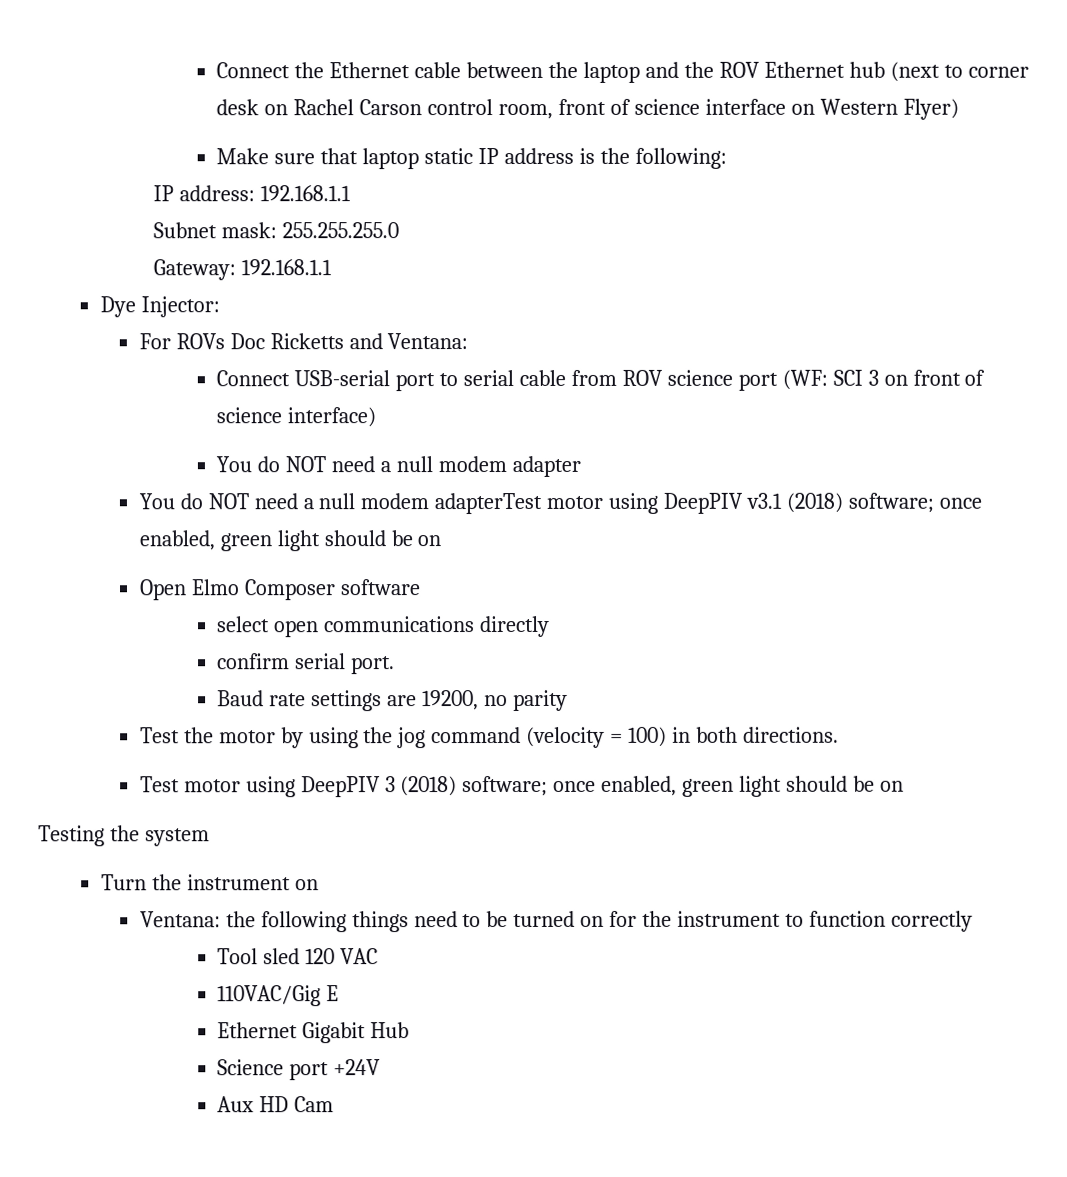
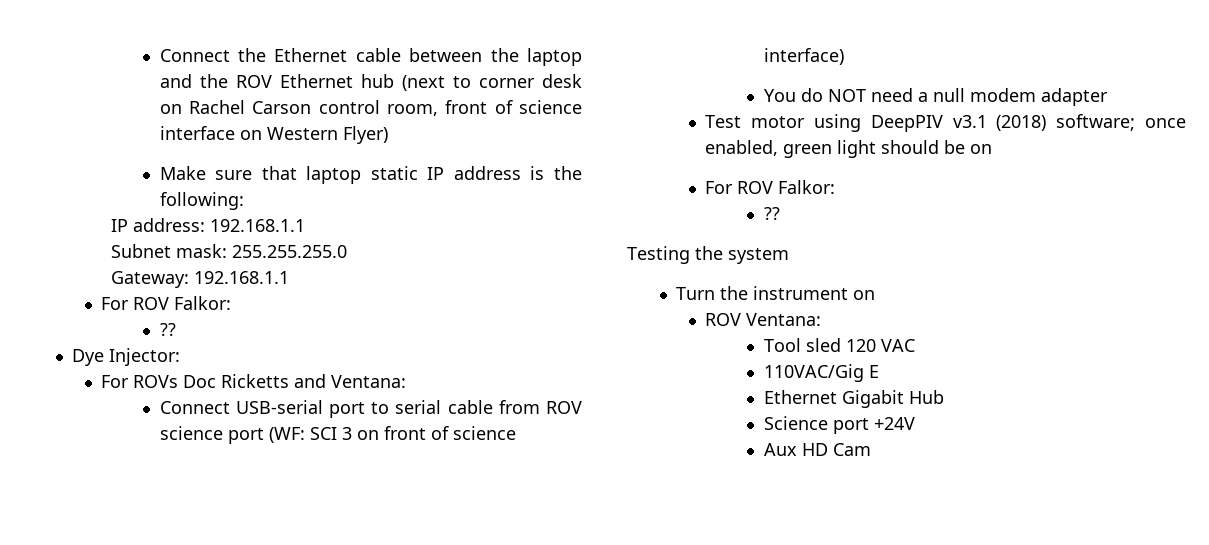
  Gateway: 192.168.1.1
+ For ROV Falkor:
+ ??
- You do NOT need a null modem adapterTest motor using DeepPIV v3.1 (2018) software; once enabled, green light should be on
- Open Elmo Composer software
- select open communications directly
- confirm serial port.
- Baud rate settings are 19200, no parity
- Test the motor by using the jog command (velocity = 100) in both directions.
- Test motor using DeepPIV 3 (2018) software; once enabled, green light should be on
+ Test motor using DeepPIV v3.1 (2018) software; once enabled, green light should be on
+ For ROV Falkor:
+ ??
- Ventana: the following things need to be turned on for the instrument to function correctly
+ ROV Ventana:

